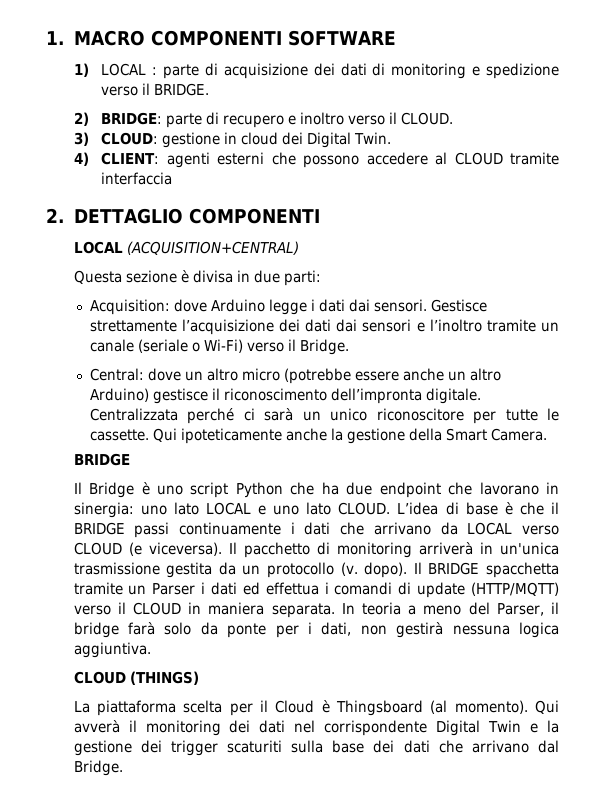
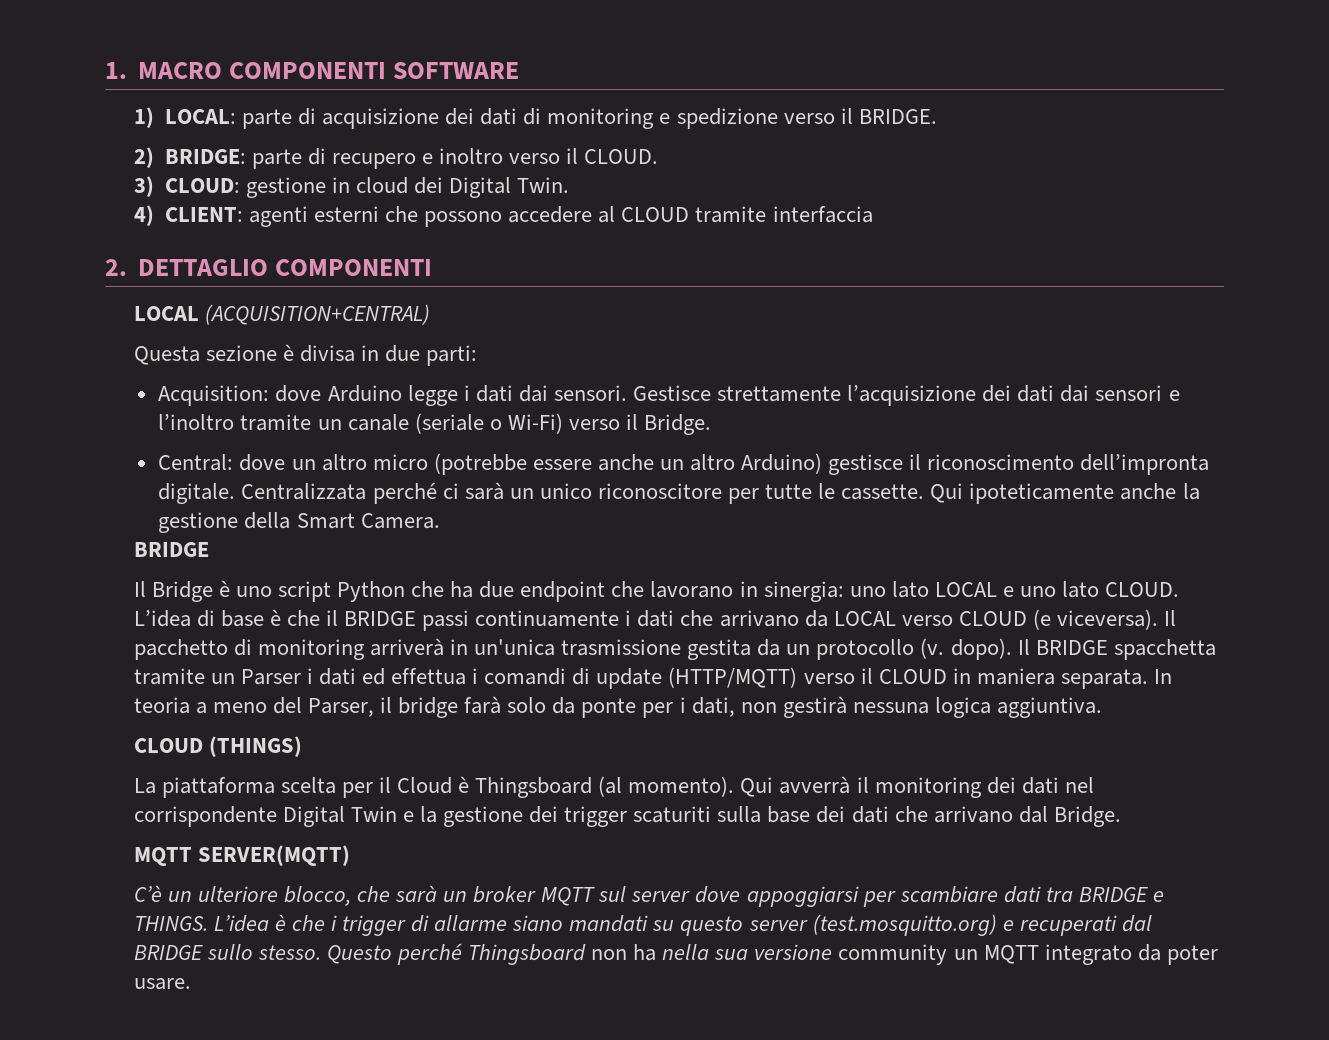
- 1) LOCAL : parte di acquisizione dei dati di monitoring e spedizione verso il BRIDGE.
+ 1) LOCAL: parte di acquisizione dei dati di monitoring e spedizione verso il BRIDGE.
- Qui avverà il monitoring dei dati nel corrispondente Digital Twin e la gestione dei trigger scaturiti sulla base dei dati che arrivano dal Bridge.
+ Qui avverrà il monitoring dei dati nel corrispondente Digital Twin e la gestione dei trigger scaturiti sulla base dei dati che arrivano dal Bridge.
+ MQTT SERVER(MQTT)
+ C’è un ulteriore blocco, che sarà un broker MQTT sul server dove appoggiarsi per scambiare dati tra BRIDGE e THINGS. L’idea è che i trigger di allarme siano mandati su questo server (test.mosquitto.org) e recuperati dal BRIDGE sullo stesso. Questo perché Thingsboard non ha nella sua versione community un MQTT integrato da poter usare.

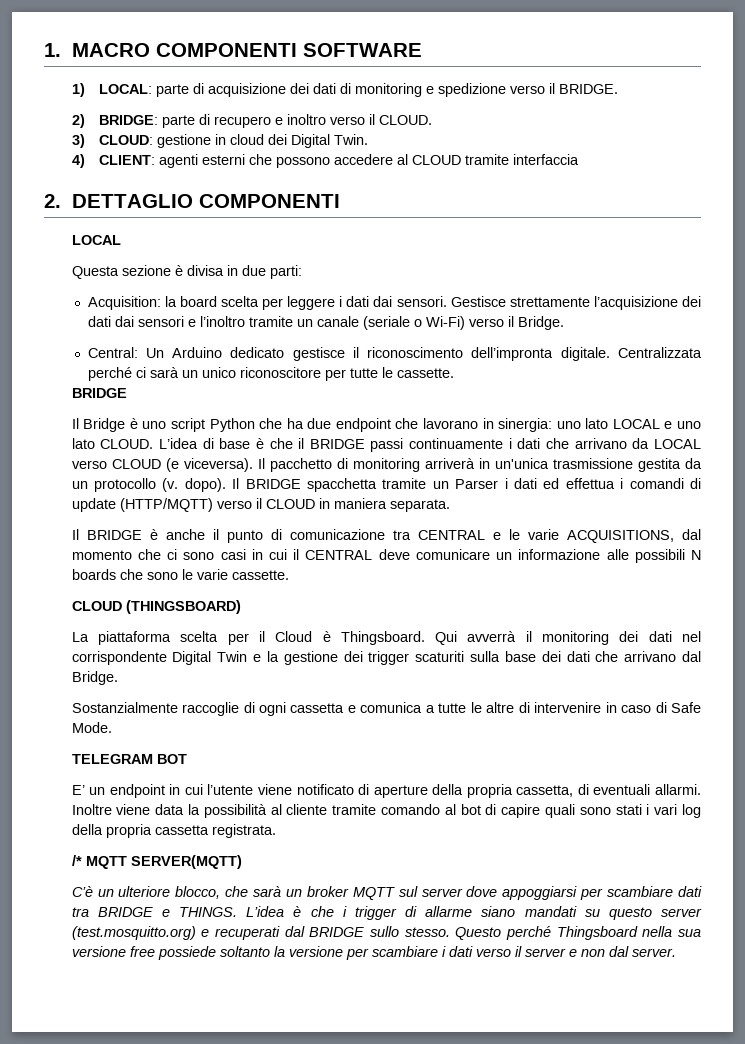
  2. DETTAGLIO COMPONENTI
- LOCAL (ACQUISITION+CENTRAL)
+ LOCAL
- Acquisition: dove Arduino legge i dati dai sensori.
+ Acquisition: la board scelta per leggere i dati dai sensori.
- Central: dove un altro micro (potrebbe essere anche un altro Arduino) gestisce il riconoscimento dell’impronta digitale.
+ Central: Un Arduino dedicato gestisce il riconoscimento dell’impronta digitale.
- Qui ipoteticamente anche la gestione della Smart Camera.
- Il BRIDGE spacchetta tramite un Parser i dati ed effettua i comandi di update (HTTP/MQTT) verso il CLOUD in maniera separata. In teoria a meno del Parser, il bridge farà solo da ponte per i dati, non gestirà nessuna logica aggiuntiva.
- CLOUD (THINGS)
+ Il BRIDGE spacchetta tramite un Parser i dati ed effettua i comandi di update (HTTP/MQTT) verso il CLOUD in maniera separata.
+ Il BRIDGE è anche il punto di comunicazione tra CENTRAL e le varie ACQUISITIONS, dal momento che ci sono casi in cui il CENTRAL deve comunicare un informazione alle possibili N boards che sono le varie cassette.
+ CLOUD (THINGSBOARD)
- La piattaforma scelta per il Cloud è Thingsboard (al momento).
+ La piattaforma scelta per il Cloud è Thingsboard.
- MQTT SERVER(MQTT)
+ Sostanzialmente raccoglie di ogni cassetta e comunica a tutte le altre di intervenire in caso di Safe Mode.
+ TELEGRAM BOT
+ E’ un endpoint in cui l’utente viene notificato di aperture della propria cassetta, di eventuali allarmi. Inoltre viene data la possibilità al cliente tramite comando al bot di capire quali sono stati i vari log della propria cassetta registrata.
+ /* MQTT SERVER(MQTT)
- Questo perché Thingsboard non ha nella sua versione community un MQTT integrato da poter usare.
+ Questo perché Thingsboard nella sua versione free possiede soltanto la versione per scambiare i dati verso il server e non dal server.

